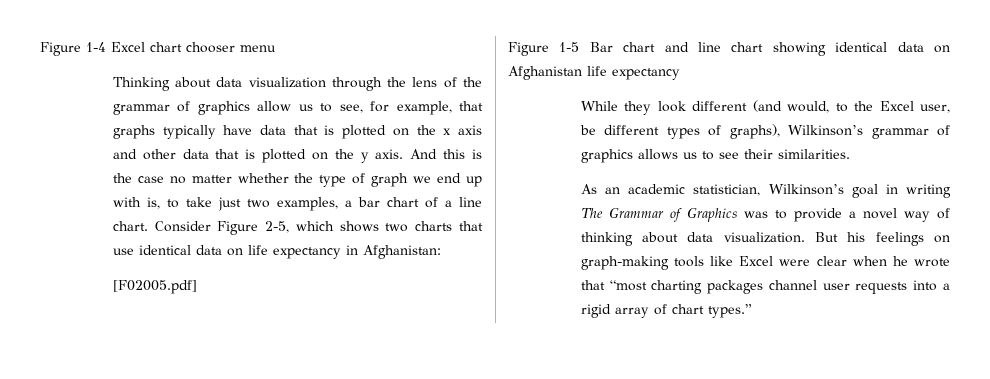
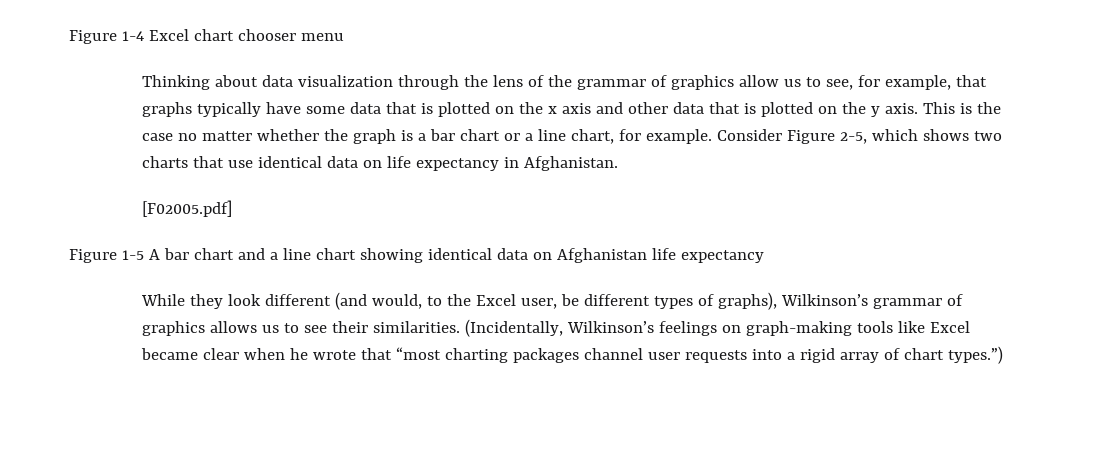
- Thinking about data visualization through the lens of the grammar of graphics allow us to see, for example, that graphs typically have data that is plotted on the x axis and other data that is plotted on the y axis.
+ Thinking about data visualization through the lens of the grammar of graphics allow us to see, for example, that graphs typically have some data that is plotted on the x axis and other data that is plotted on the y axis.
- And this is the case no matter whether the type of graph we end up with is, to take just two examples, a bar chart of a line chart.
+ This is the case no matter whether the graph is a bar chart or a line chart, for example.
- Consider Figure 2-5, which shows two charts that use identical data on life expectancy in Afghanistan:
+ Consider Figure 2-5, which shows two charts that use identical data on life expectancy in Afghanistan.
- Figure 1-5 Bar chart and line chart showing identical data on Afghanistan life expectancy
+ Figure 1-5 A bar chart and a line chart showing identical data on Afghanistan life expectancy
- While they look different (and would, to the Excel user, be different types of graphs), Wilkinson’s grammar of graphics allows us to see their similarities.
- As an academic statistician, Wilkinson’s goal in writing The Grammar of Graphics was to provide a novel way of thinking about data visualization. But his feelings on graph-making tools like Excel were clear when he wrote that “most charting packages channel user requests into a rigid array of chart types.”
+ While they look different (and would, to the Excel user, be different types of graphs), Wilkinson’s grammar of graphics allows us to see their similarities. (Incidentally, Wilkinson’s feelings on graph-making tools like Excel became clear when he wrote that “most charting packages channel user requests into a rigid array of chart types.”)

